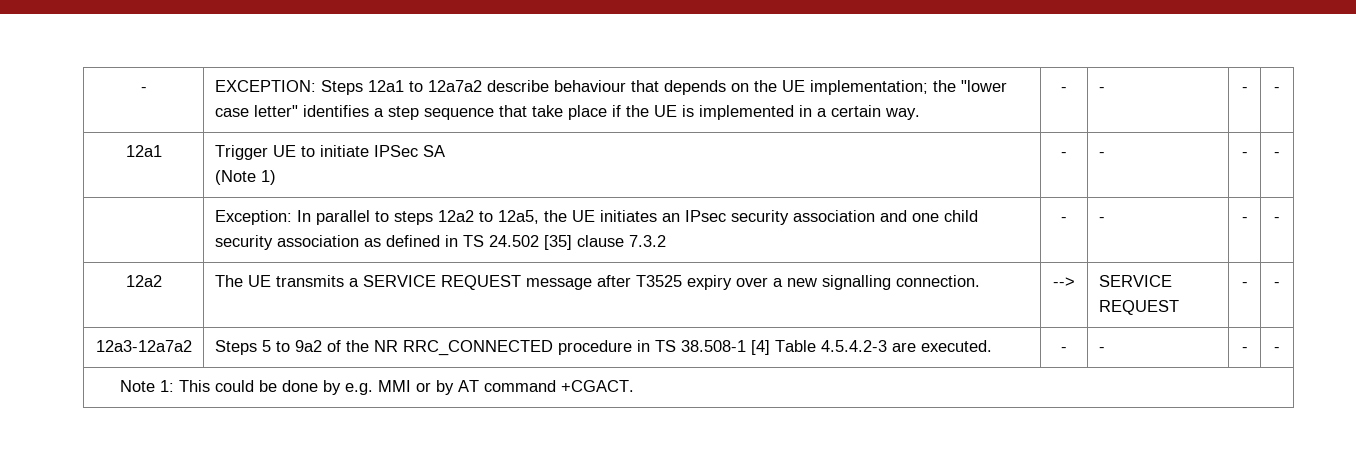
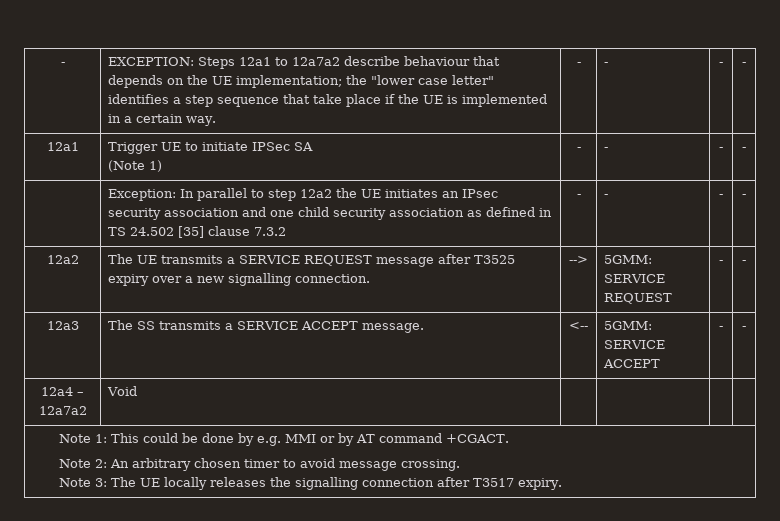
- | Exception: In parallel to steps 12a2 to 12a5, the UE initiates an IPsec security association and one child security association as defined in TS 24.502 [35] clause 7.3.2 | - | - | - | -
+ | Exception: In parallel to step 12a2 the UE initiates an IPsec security association and one child security association as defined in TS 24.502 [35] clause 7.3.2 | - | - | - | -
- 12a2 | The UE transmits a SERVICE REQUEST message after T3525 expiry over a new signalling connection. | --> | SERVICE REQUEST | - | -
+ 12a2 | The UE transmits a SERVICE REQUEST message after T3525 expiry over a new signalling connection. | --> | 5GMM: SERVICE REQUEST | - | -
- 12a3-12a7a2 | Steps 5 to 9a2 of the NR RRC_CONNECTED procedure in TS 38.508-1 [4] Table 4.5.4.2-3 are executed. | - | - | - | -
+ 12a3 | The SS transmits a SERVICE ACCEPT message. | <-- | 5GMM: SERVICE ACCEPT | - | -
+ 12a4 – 12a7a2 | Void | | | |
  Note 1: This could be done by e.g. MMI or by AT command +CGACT.
+ Note 2: An arbitrary chosen timer to avoid message crossing.
+ Note 3: The UE locally releases the signalling connection after T3517 expiry.

